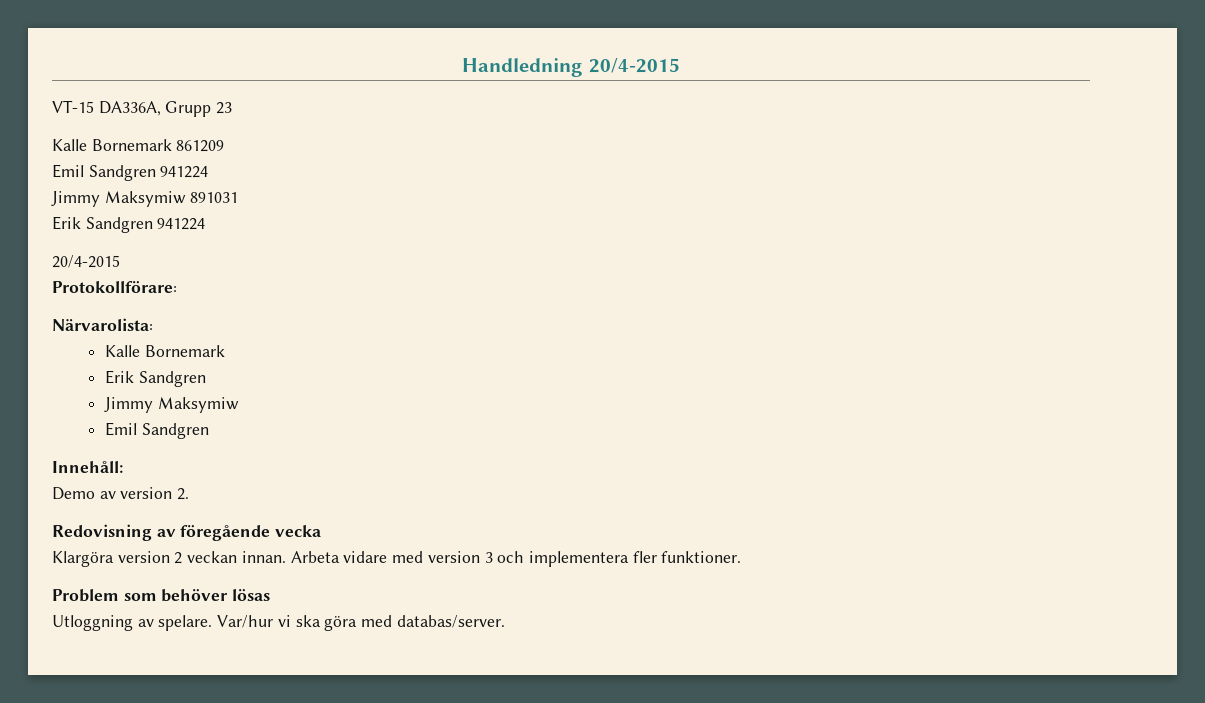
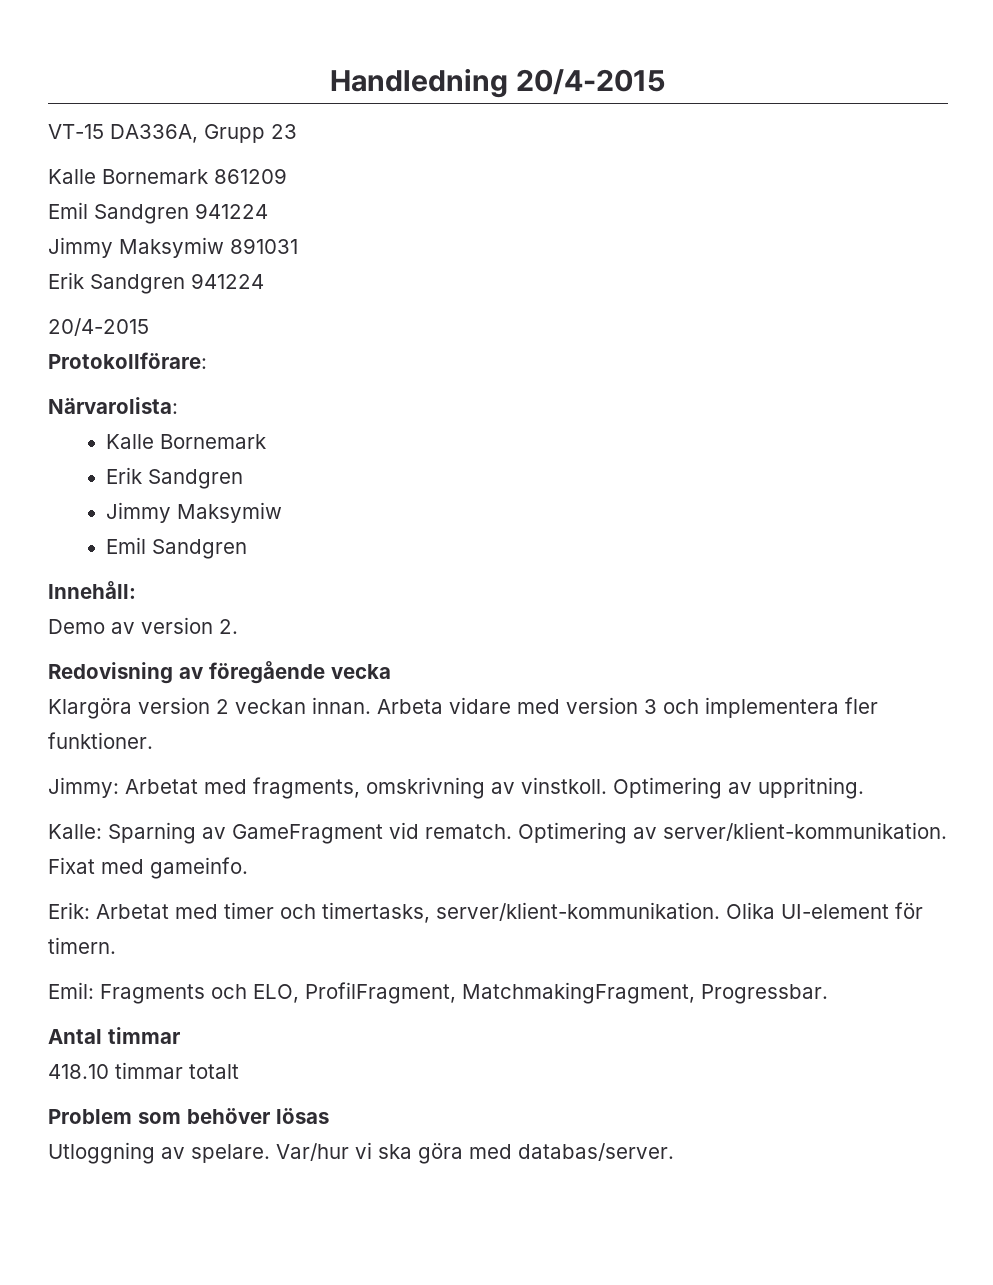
+ Jimmy: Arbetat med fragments, omskrivning av vinstkoll. Optimering av uppritning.
+ Kalle: Sparning av GameFragment vid rematch. Optimering av server/klient-kommunikation. Fixat med gameinfo.
+ Erik: Arbetat med timer och timertasks, server/klient-kommunikation. Olika UI-element för timern.
+ Emil: Fragments och ELO, ProfilFragment, MatchmakingFragment, Progressbar.
+ Antal timmar
+ 418.10 timmar totalt

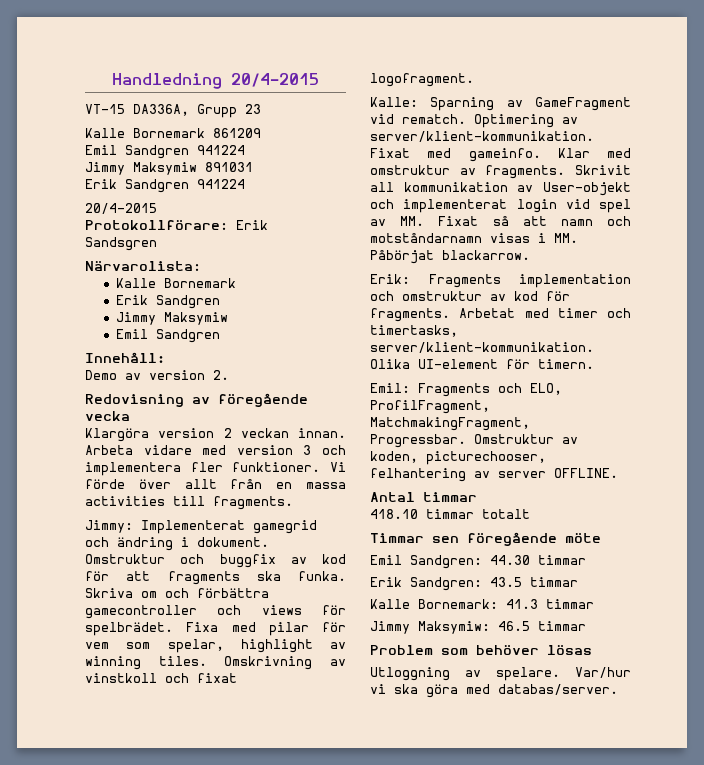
- Protokollförare:
+ Protokollförare: Erik Sandsgren
- Arbeta vidare med version 3 och implementera fler funktioner.
- Jimmy: Arbetat med fragments, omskrivning av vinstkoll. Optimering av uppritning.
+ Arbeta vidare med version 3 och implementera fler funktioner. Vi förde över allt från en massa activities till fragments.
+ Jimmy: Implementerat gamegrid och ändring i dokument. Omstruktur och buggfix av kod för att fragments ska funka. Skriva om och förbättra gamecontroller och views för spelbrädet. Fixa med pilar för vem som spelar, highlight av winning tiles. Omskrivning av vinstkoll och fixat logofragment.
- Fixat med gameinfo.
- Erik: Arbetat med timer och timertasks, server/klient-kommunikation.
+ Fixat med gameinfo. Klar med omstruktur av fragments. Skrivit all kommunikation av User-objekt och implementerat login vid spel av MM. Fixat så att namn och motståndarnamn visas i MM. Påbörjat blackarrow.
+ Erik: Fragments implementation och omstruktur av kod för fragments. Arbetat med timer och timertasks, server/klient-kommunikation.
+ Omstruktur av koden, picturechooser, felhantering av server OFFLINE.
+ Timmar sen föregående möte
+ Emil Sandgren: 44.30 timmar
+ Erik Sandgren: 43.5 timmar
+ Kalle Bornemark: 41.3 timmar
+ Jimmy Maksymiw: 46.5 timmar

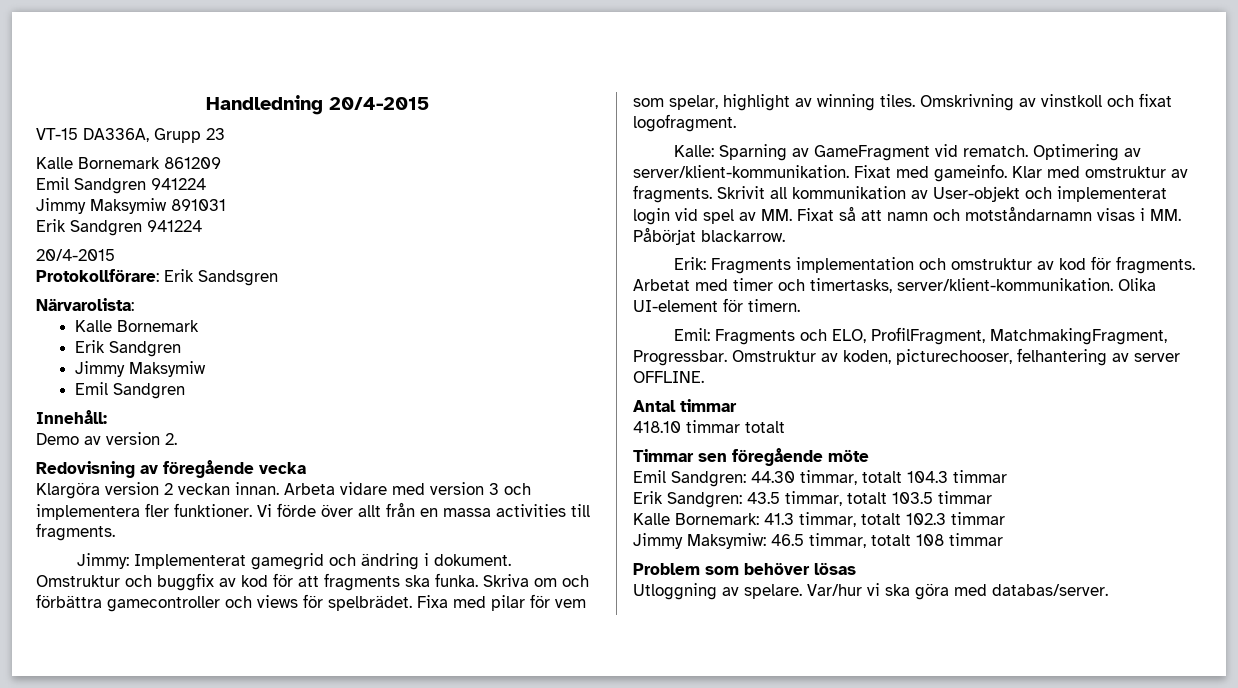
- Emil Sandgren: 44.30 timmar
+ Emil Sandgren: 44.30 timmar, totalt 104.3 timmar
- Erik Sandgren: 43.5 timmar
+ Erik Sandgren: 43.5 timmar, totalt 103.5 timmar
- Kalle Bornemark: 41.3 timmar
+ Kalle Bornemark: 41.3 timmar, totalt 102.3 timmar
- Jimmy Maksymiw: 46.5 timmar
+ Jimmy Maksymiw: 46.5 timmar, totalt 108 timmar

